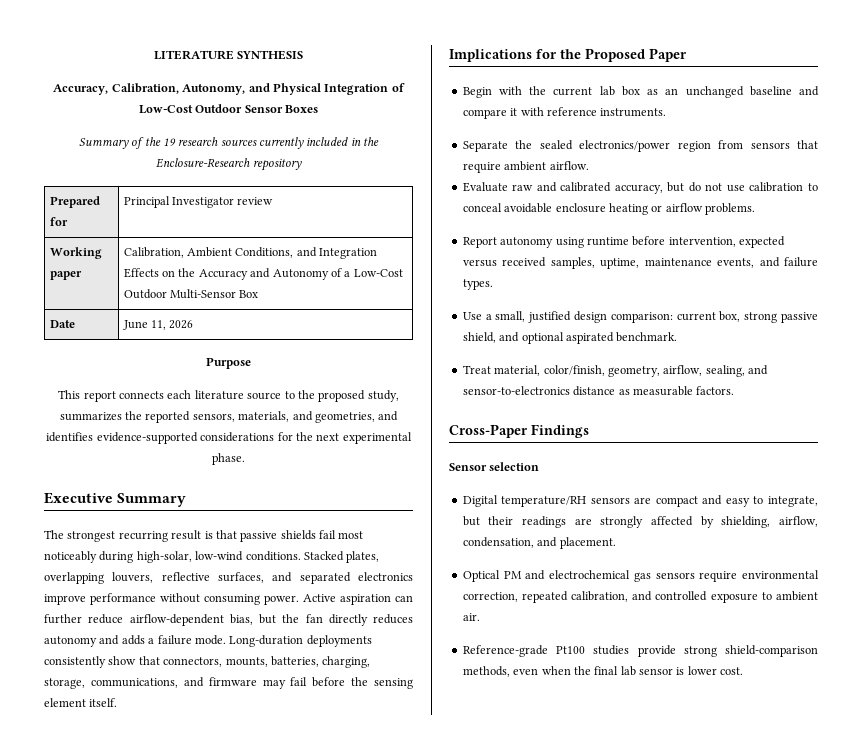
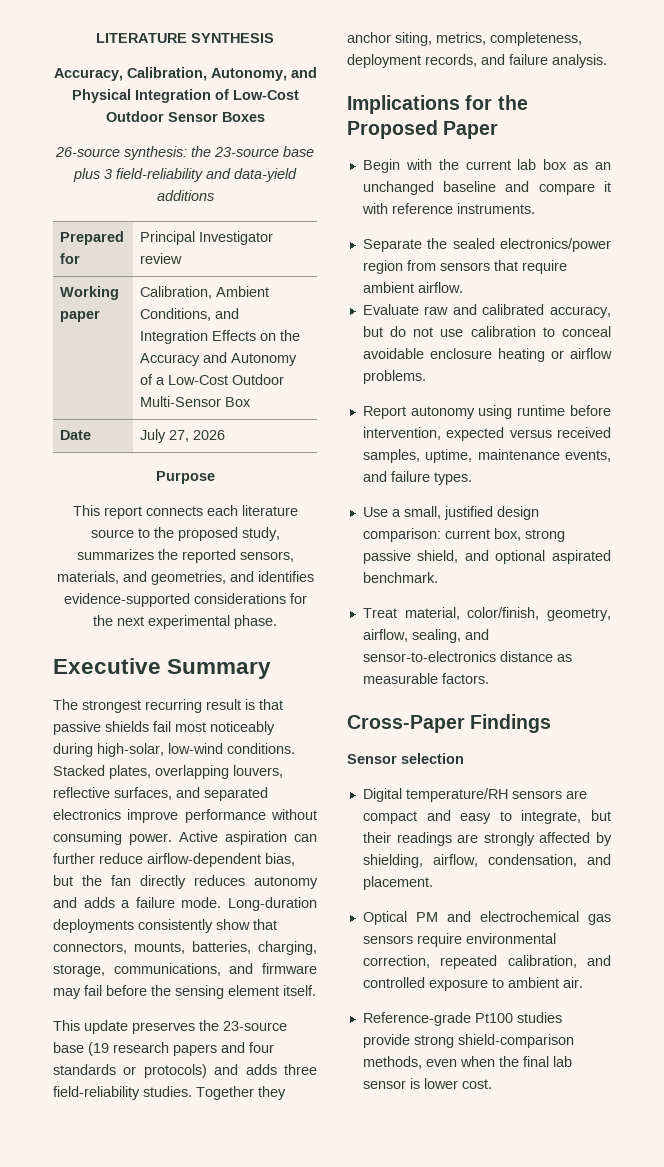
- Summary of the 19 research sources currently included in the Enclosure-Research repository
+ 26-source synthesis: the 23-source base plus 3 field-reliability and data-yield additions
- Date | June 11, 2026
+ Date | July 27, 2026
+ This update preserves the 23-source base (19 research papers and four standards or protocols) and adds three field-reliability studies. Together they anchor siting, metrics, completeness, deployment records, and failure analysis.

